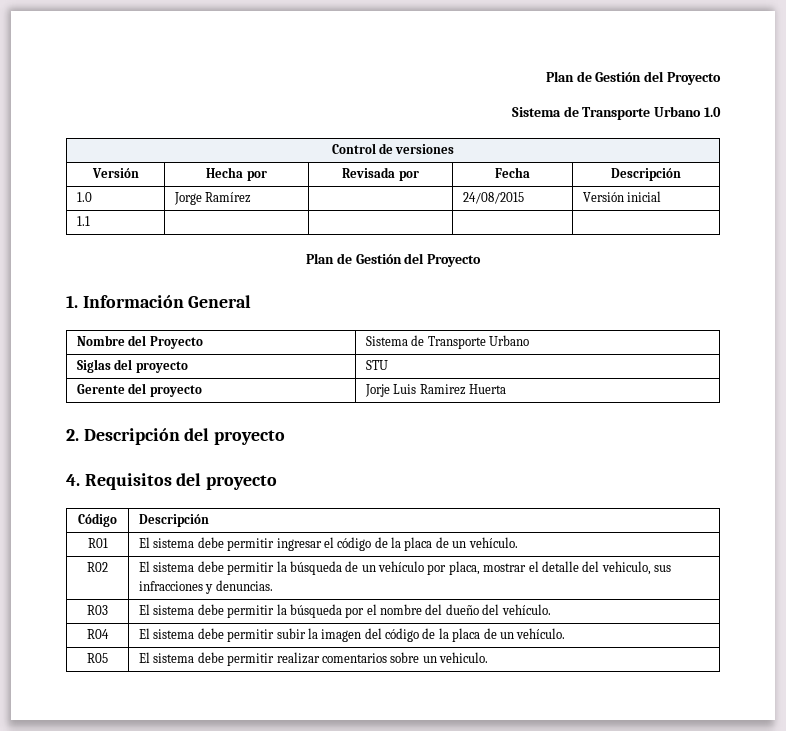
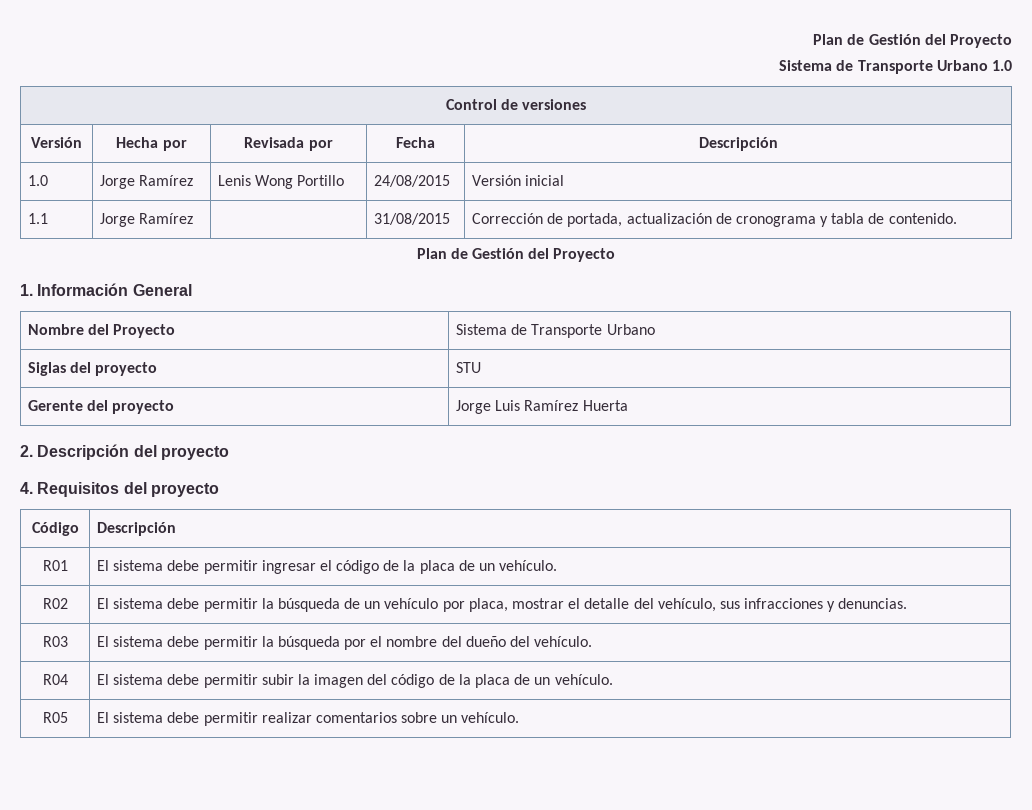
- 1.0 | Jorge Ramírez | | 24/08/2015 | Versión inicial
+ 1.0 | Jorge Ramírez | Lenis Wong Portillo | 24/08/2015 | Versión inicial
- 1.1 | | | |
+ 1.1 | Jorge Ramírez | | 31/08/2015 | Corrección de portada, actualización de cronograma y tabla de contenido.
- Gerente del proyecto | Jorje Luis Ramirez Huerta
+ Gerente del proyecto | Jorge Luis Ramírez Huerta
- R02 | El sistema debe permitir la búsqueda de un vehículo por placa, mostrar el detalle del vehiculo, sus infracciones y denuncias.
+ R02 | El sistema debe permitir la búsqueda de un vehículo por placa, mostrar el detalle del vehículo, sus infracciones y denuncias.
- R05 | El sistema debe permitir realizar comentarios sobre un vehiculo.
+ R05 | El sistema debe permitir realizar comentarios sobre un vehículo.

